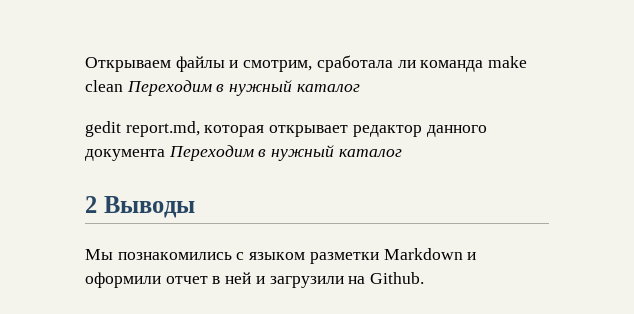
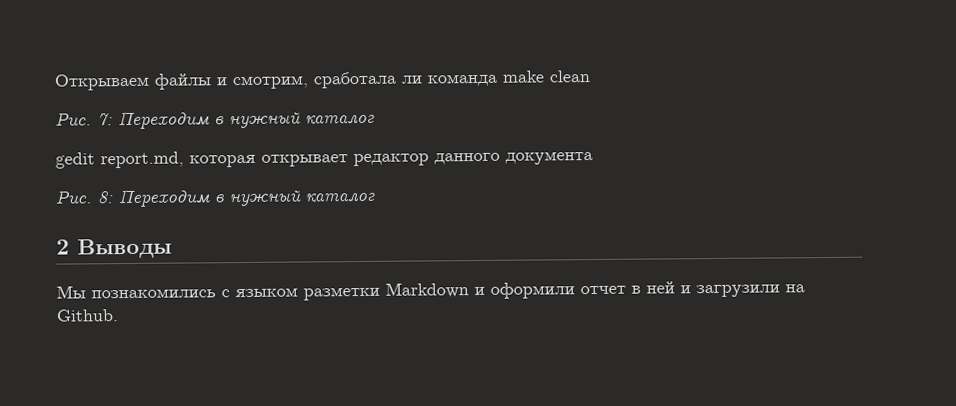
- Открываем файлы и смотрим, сработала ли команда make clean Переходим в нужный каталог
+ Открываем файлы и смотрим, сработала ли команда make clean
+ Рис. 7: Переходим в нужный каталог
- gedit report.md, которая открывает редактор данного документа Переходим в нужный каталог
+ gedit report.md, которая открывает редактор данного документа
+ Рис. 8: Переходим в нужный каталог

